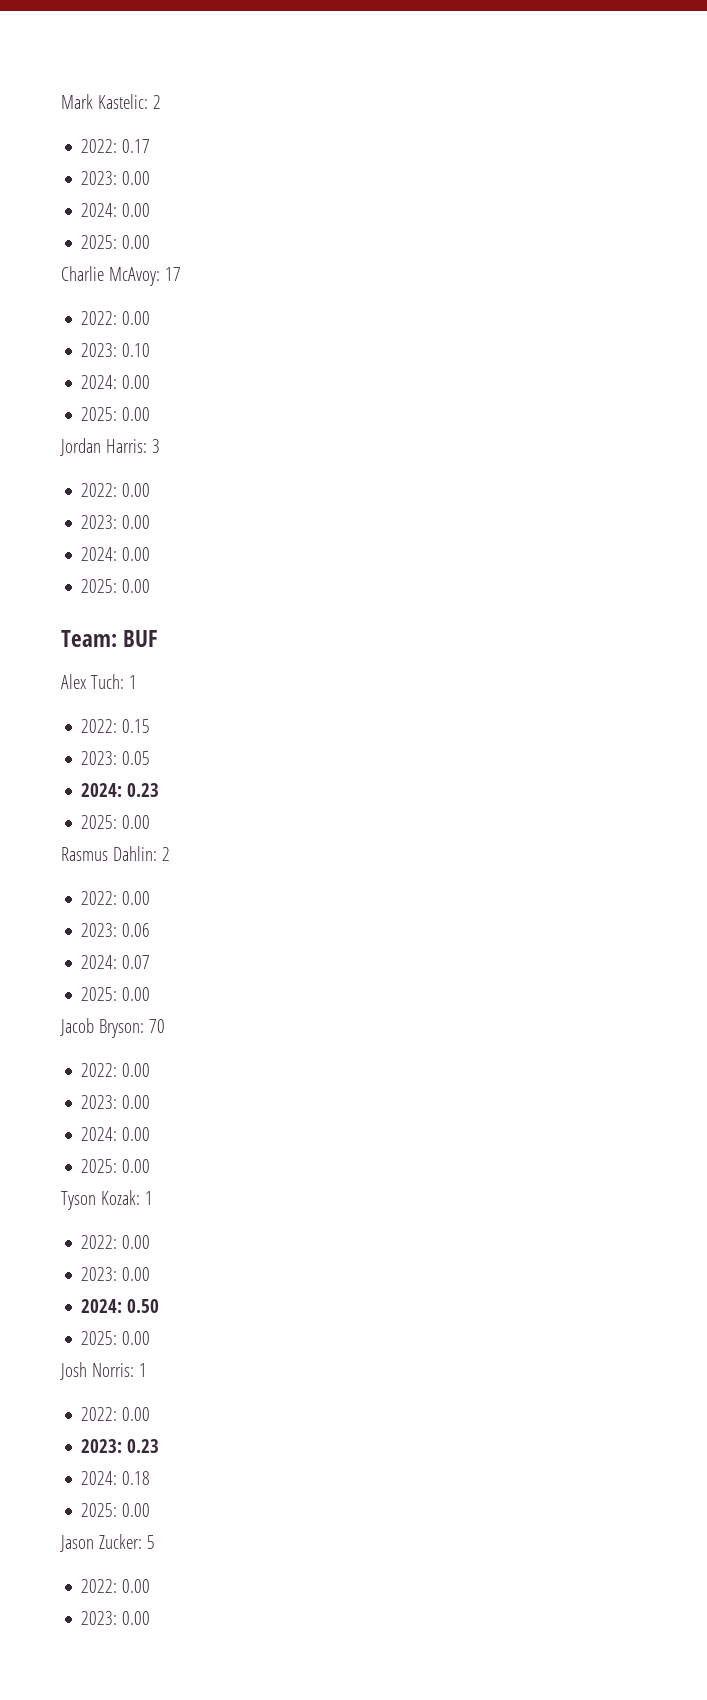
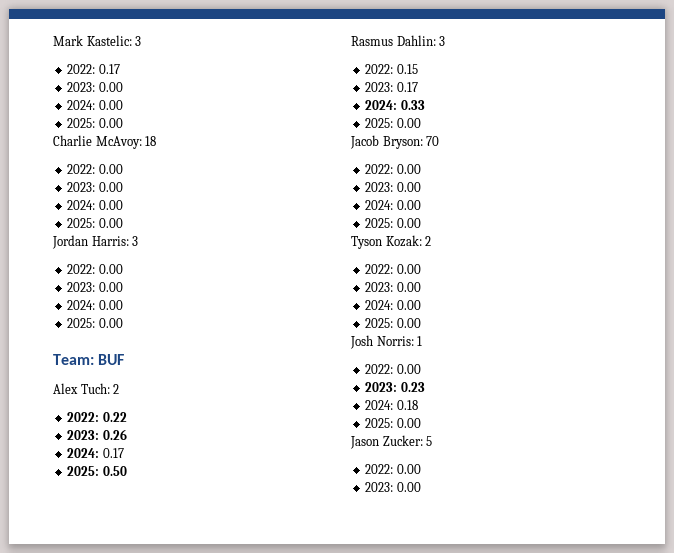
- Mark Kastelic: 2
+ Mark Kastelic: 3
- Charlie McAvoy: 17
+ Charlie McAvoy: 18
  2022: 0.00
- 2023: 0.10
+ 2023: 0.00
- Alex Tuch: 1
+ Alex Tuch: 2
+ 2022: 0.22
+ 2023: 0.26
+ 2024: 0.17
+ 2025: 0.50
+ Rasmus Dahlin: 3
- 2023: 0.05
- 2024: 0.23
- 2025: 0.00
- Rasmus Dahlin: 2
- 2022: 0.00
- 2023: 0.06
- 2024: 0.07
+ 2023: 0.17
+ 2024: 0.33
- Tyson Kozak: 1
+ Tyson Kozak: 2
  2022: 0.00
  2023: 0.00
- 2024: 0.50
+ 2024: 0.00

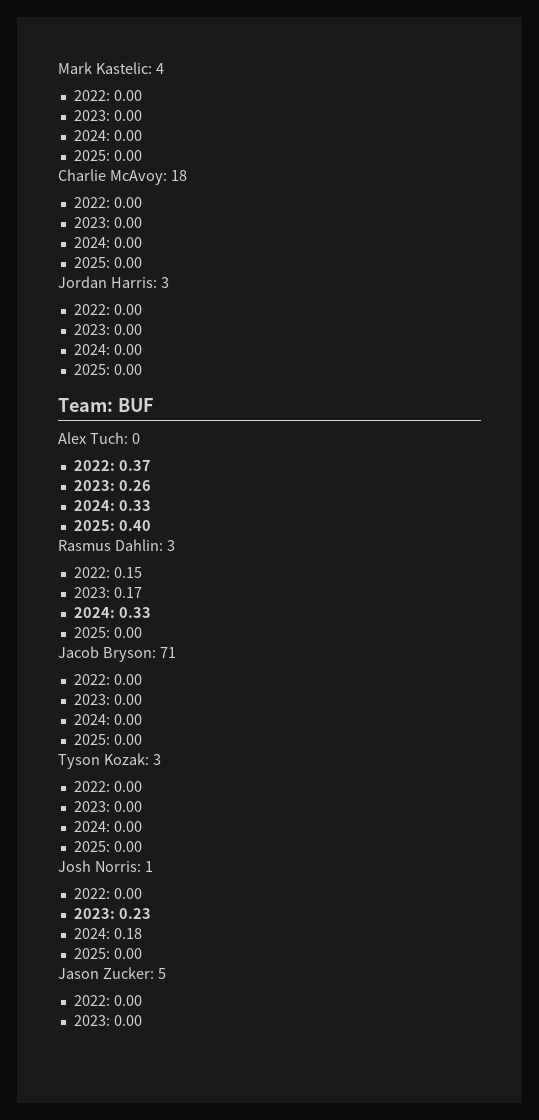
- Mark Kastelic: 3
- 2022: 0.17
+ Mark Kastelic: 4
+ 2022: 0.00
- Alex Tuch: 2
- 2022: 0.22
+ Alex Tuch: 0
+ 2022: 0.37
  2023: 0.26
- 2024: 0.17
- 2025: 0.50
+ 2024: 0.33
+ 2025: 0.40
- Jacob Bryson: 70
+ Jacob Bryson: 71
- Tyson Kozak: 2
+ Tyson Kozak: 3

